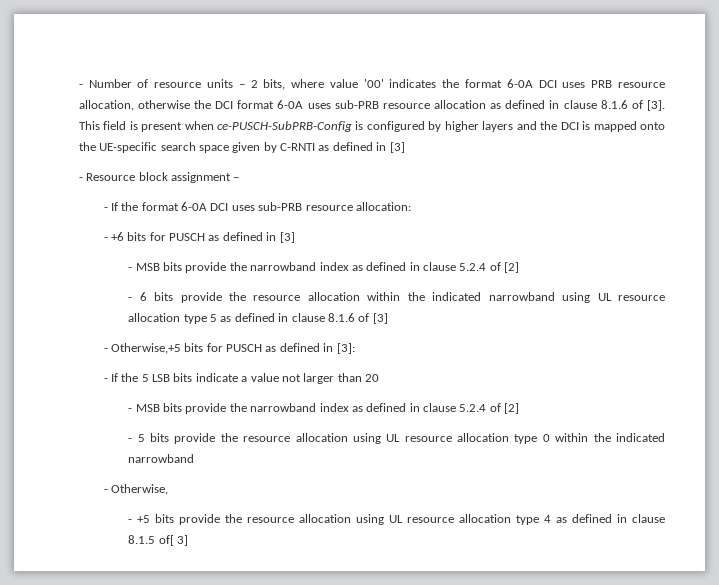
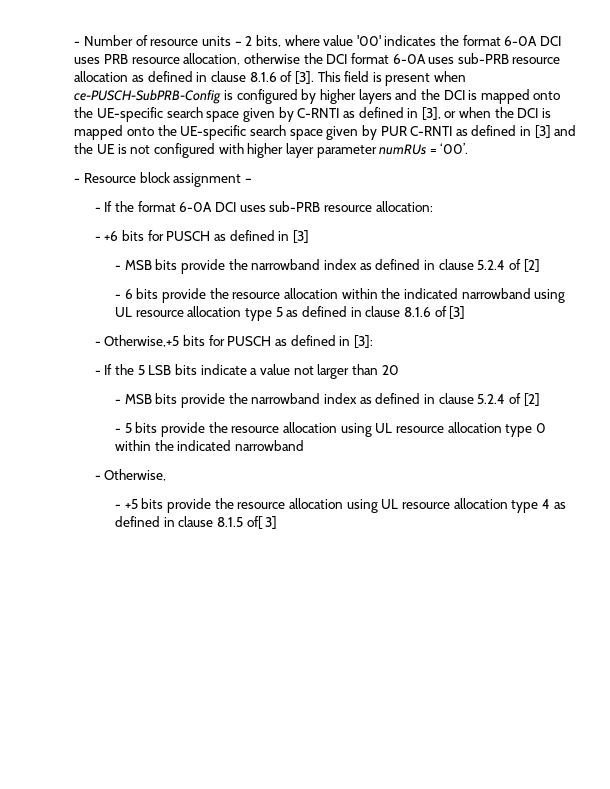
- This field is present when ce-PUSCH-SubPRB-Config is configured by higher layers and the DCI is mapped onto the UE-specific search space given by C-RNTI as defined in [3]
+ This field is present when ce-PUSCH-SubPRB-Config is configured by higher layers and the DCI is mapped onto the UE-specific search space given by C-RNTI as defined in [3], or when the DCI is mapped onto the UE-specific search space given by PUR C-RNTI as defined in [3] and the UE is not configured with higher layer parameter numRUs = ‘00’.

